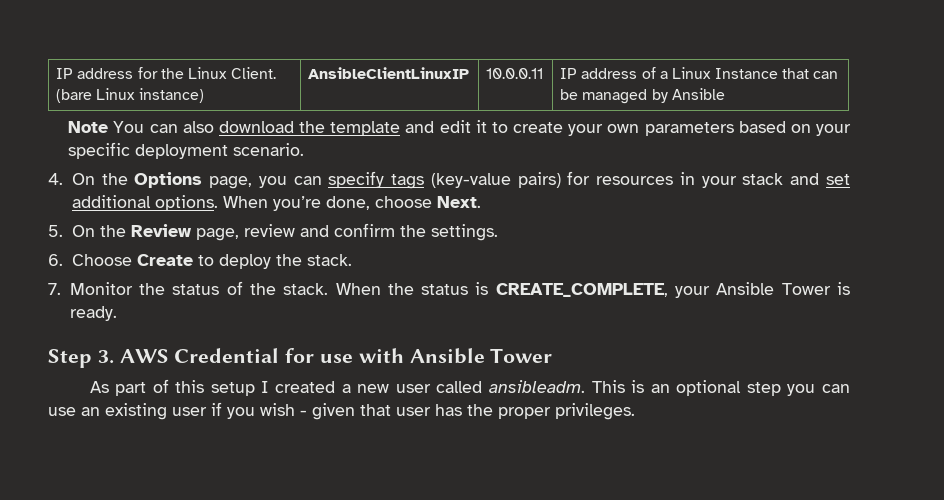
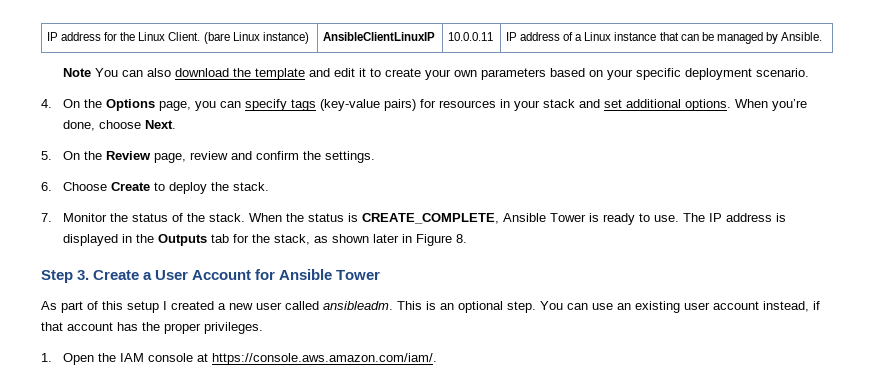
- IP address for the Linux Client. (bare Linux instance) | AnsibleClientLinuxIP | 10.0.0.11 | IP address of a Linux Instance that can be managed by Ansible
+ IP address for the Linux Client. (bare Linux instance) | AnsibleClientLinuxIP | 10.0.0.11 | IP address of a Linux instance that can be managed by Ansible.
- When the status is CREATE_COMPLETE, your Ansible Tower is ready.
- Step 3. AWS Credential for use with Ansible Tower
+ When the status is CREATE_COMPLETE, Ansible Tower is ready to use. The IP address is displayed in the Outputs tab for the stack, as shown later in Figure 8.
+ Step 3. Create a User Account for Ansible Tower
- This is an optional step you can use an existing user if you wish - given that user has the proper privileges.
+ This is an optional step. You can use an existing user account instead, if that account has the proper privileges.
+ 1. Open the IAM console at https://console.aws.amazon.com/iam/.

